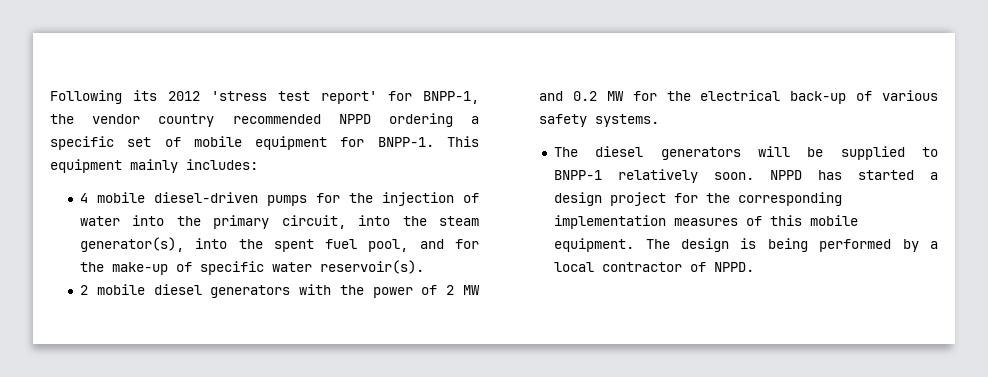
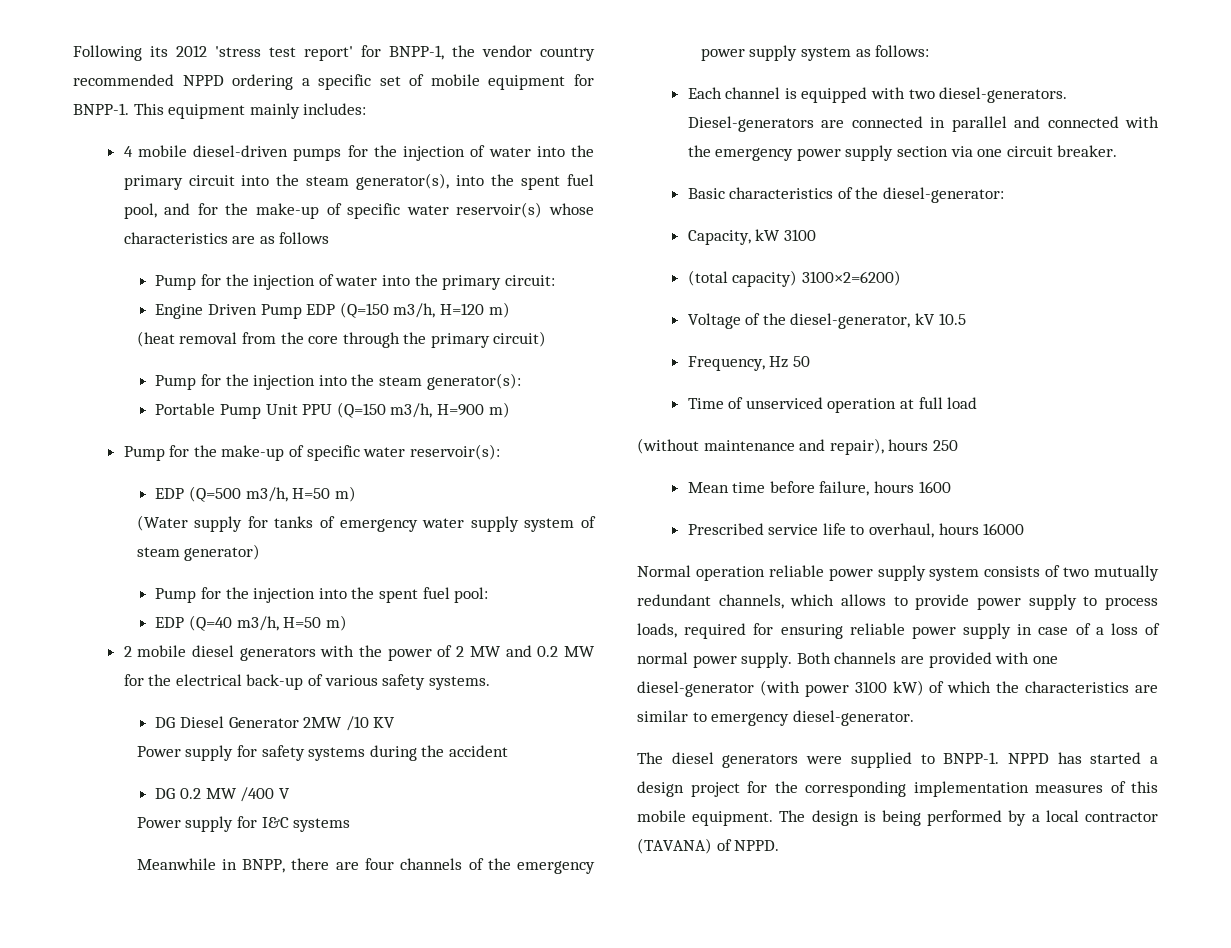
- 4 mobile diesel-driven pumps for the injection of water into the primary circuit, into the steam generator(s), into the spent fuel pool, and for the make-up of specific water reservoir(s).
+ 4 mobile diesel-driven pumps for the injection of water into the primary circuit into the steam generator(s), into the spent fuel pool, and for the make-up of specific water reservoir(s) whose characteristics are as follows
+ Pump for the injection of water into the primary circuit:
+ Engine Driven Pump EDP (Q=150 m3/h, H=120 m)
+ (heat removal from the core through the primary circuit)
+ Pump for the injection into the steam generator(s):
+ Portable Pump Unit PPU (Q=150 m3/h, H=900 m)
+ Pump for the make-up of specific water reservoir(s):
+ EDP (Q=500 m3/h, H=50 m)
+ (Water supply for tanks of emergency water supply system of steam generator)
+ Pump for the injection into the spent fuel pool:
+ EDP (Q=40 m3/h, H=50 m)
- The diesel generators will be supplied to BNPP-1 relatively soon.
+ DG Diesel Generator 2MW /10 KV
+ Power supply for safety systems during the accident
+ DG 0.2 MW /400 V
+ Power supply for I&C systems
+ Meanwhile in BNPP, there are four channels of the emergency power supply system as follows:
+ Each channel is equipped with two diesel-generators. Diesel-generators are connected in parallel and connected with the emergency power supply section via one circuit breaker.
+ Basic characteristics of the diesel-generator:
+ Capacity, kW 3100
+ (total capacity) 3100×2=6200)
+ Voltage of the diesel-generator, kV 10.5
+ Frequency, Hz 50
+ Time of unserviced operation at full load
+ (without maintenance and repair), hours 250
+ Mean time before failure, hours 1600
+ Prescribed service life to overhaul, hours 16000
+ Normal operation reliable power supply system consists of two mutually redundant channels, which allows to provide power supply to process loads, required for ensuring reliable power supply in case of a loss of normal power supply. Both channels are provided with one diesel-generator (with power 3100 kW) of which the characteristics are similar to emergency diesel-generator.
+ The diesel generators were supplied to BNPP-1.
- The design is being performed by a local contractor of NPPD.
+ The design is being performed by a local contractor (TAVANA) of NPPD.

